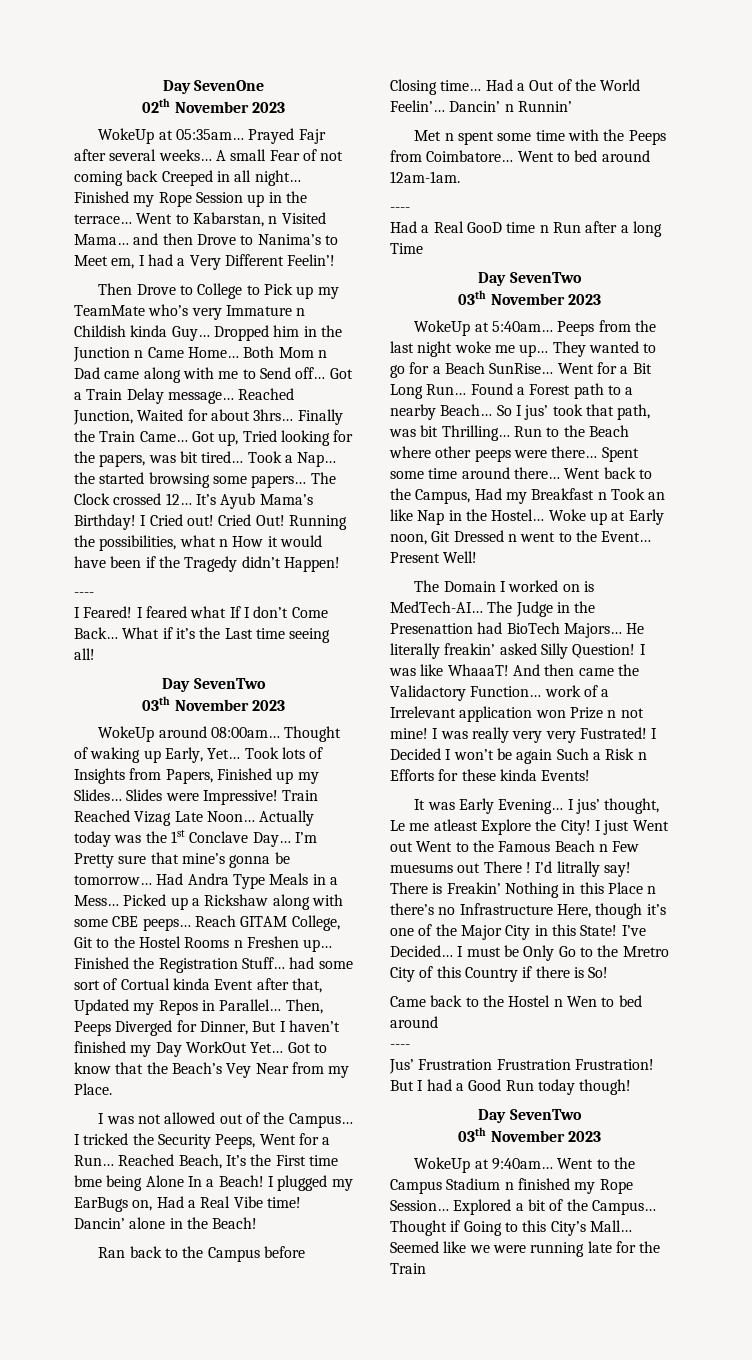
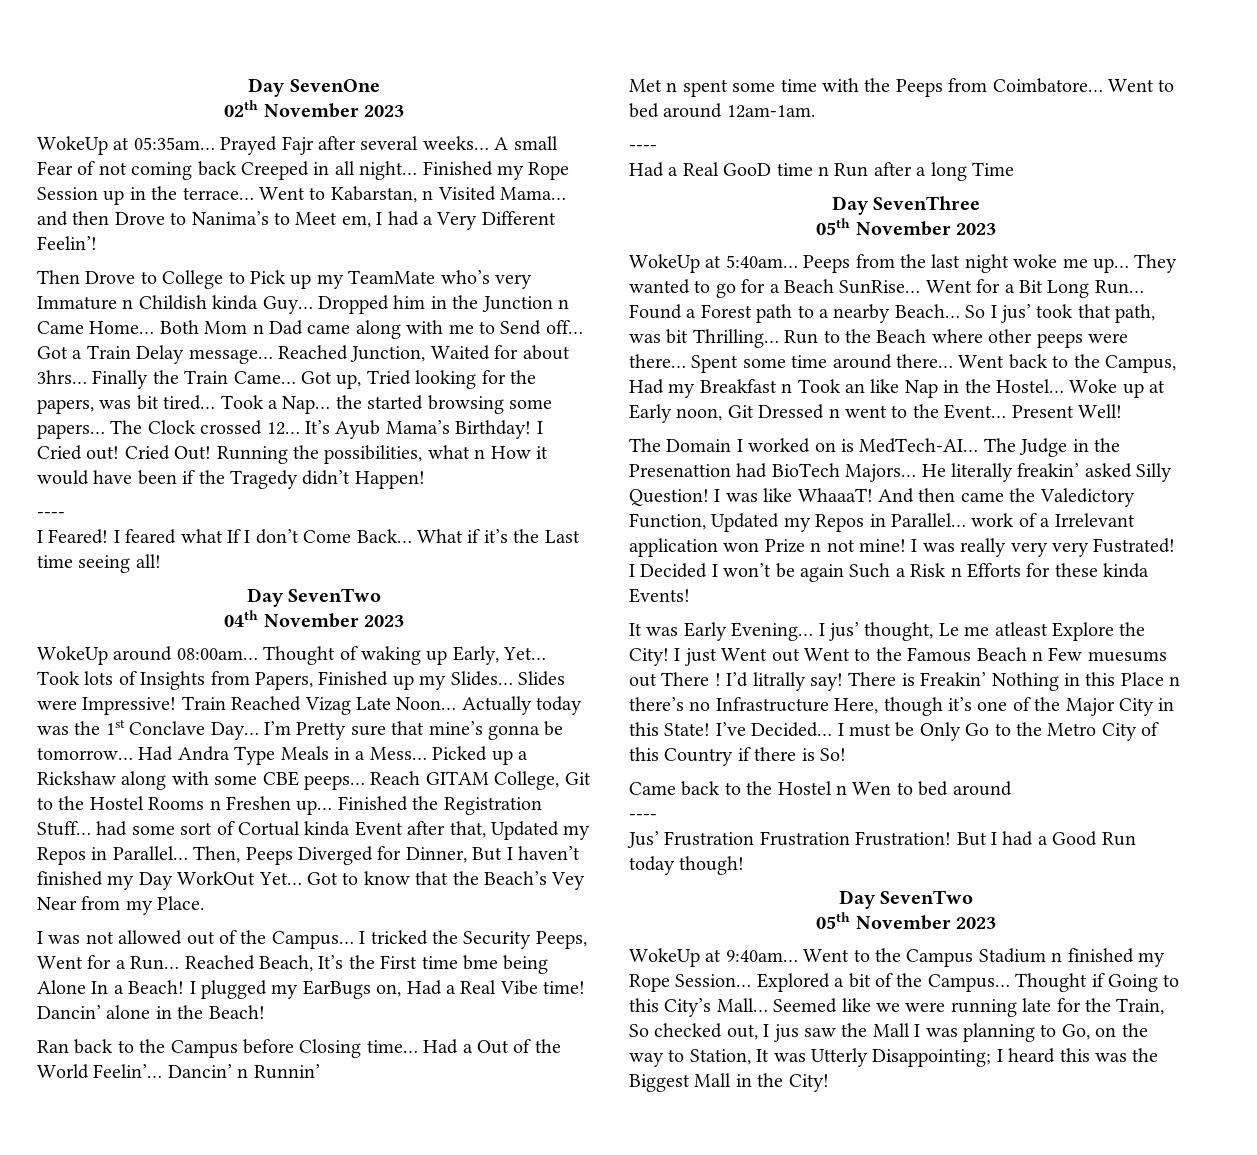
  What if it’s the Last time seeing all!
  Day SevenTwo
- 03th November 2023
+ 04th November 2023
  Had a Real GooD time n Run after a long Time
- Day SevenTwo
- 03th November 2023
+ Day SevenThree
+ 05th November 2023
- And then came the Validactory Function… work of a Irrelevant application won Prize n not mine!
+ And then came the Valedictory Function, Updated my Repos in Parallel… work of a Irrelevant application won Prize n not mine!
- I must be Only Go to the Mretro City of this Country if there is So!
+ I must be Only Go to the Metro City of this Country if there is So!
  But I had a Good Run today though!
  Day SevenTwo
- 03th November 2023
+ 05th November 2023
- Seemed like we were running late for the Train
+ Seemed like we were running late for the Train, So checked out, I jus saw the Mall I was planning to Go, on the way to Station, It was Utterly Disappointing; I heard this was the Biggest Mall in the City!

